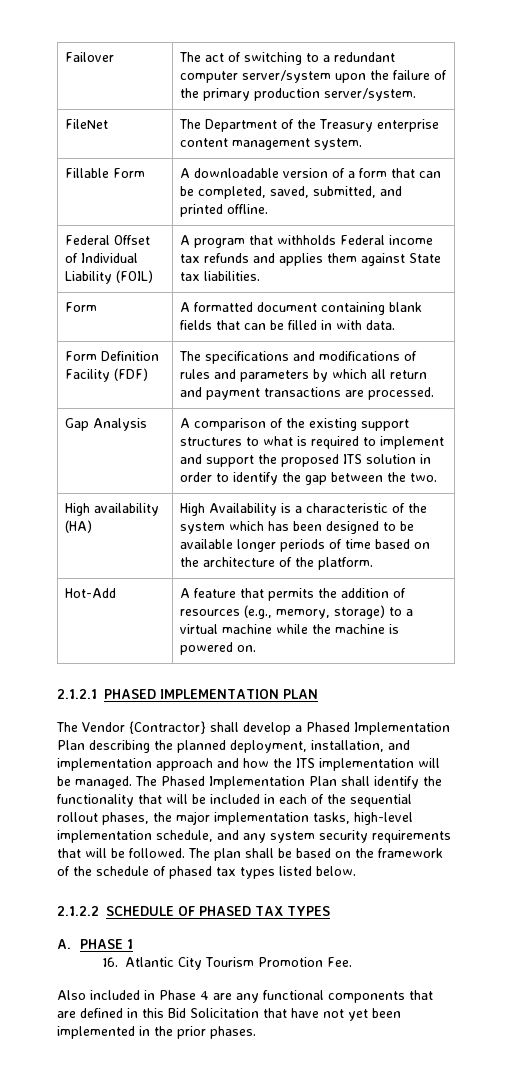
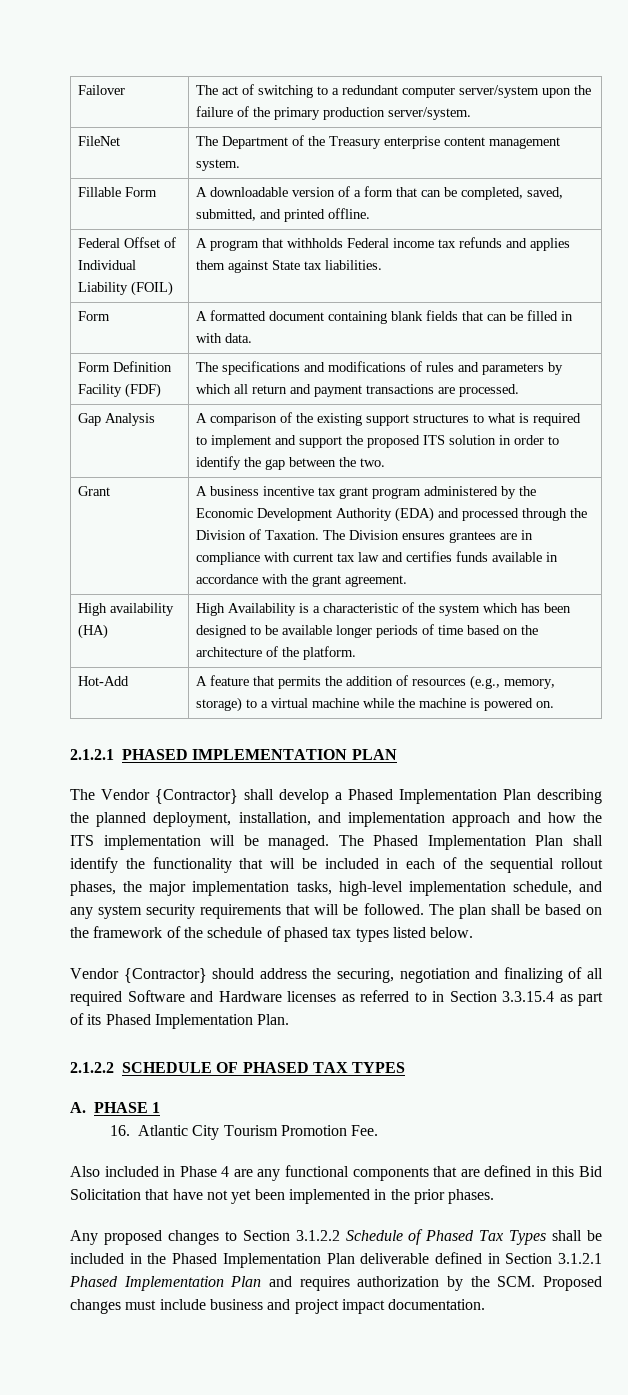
+ Grant | A business incentive tax grant program administered by the Economic Development Authority (EDA) and processed through the Division of Taxation. The Division ensures grantees are in compliance with current tax law and certifies funds available in accordance with the grant agreement.
+ Vendor {Contractor} should address the securing, negotiation and finalizing of all required Software and Hardware licenses as referred to in Section 3.3.15.4 as part of its Phased Implementation Plan.
+ Any proposed changes to Section 3.1.2.2 Schedule of Phased Tax Types shall be included in the Phased Implementation Plan deliverable defined in Section 3.1.2.1 Phased Implementation Plan and requires authorization by the SCM. Proposed changes must include business and project impact documentation.

